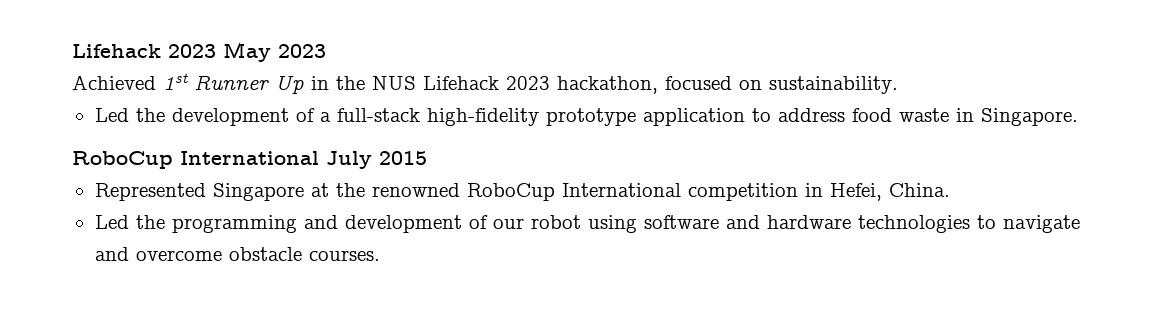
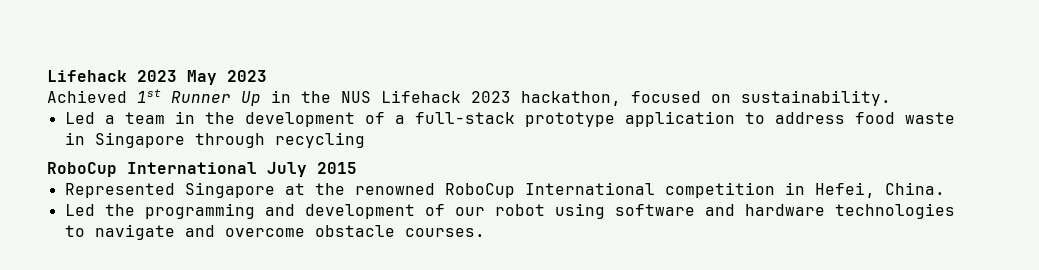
- Led the development of a full-stack high-fidelity prototype application to address food waste in Singapore.
+ Led a team in the development of a full-stack prototype application to address food waste in Singapore through recycling

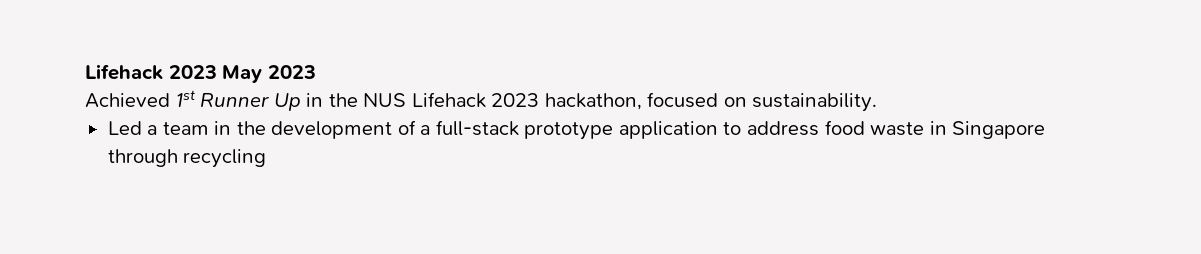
- RoboCup International July 2015
- Represented Singapore at the renowned RoboCup International competition in Hefei, China.
- Led the programming and development of our robot using software and hardware technologies to navigate and overcome obstacle courses.

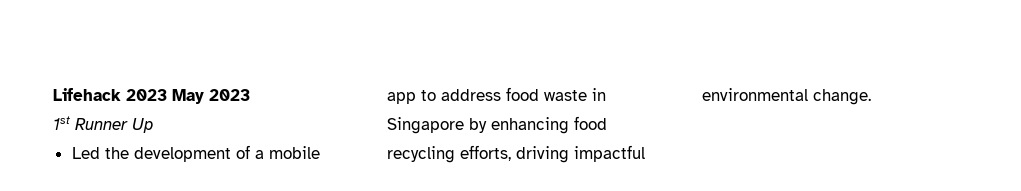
- Achieved 1st Runner Up in the NUS Lifehack 2023 hackathon, focused on sustainability.
- Led a team in the development of a full-stack prototype application to address food waste in Singapore through recycling
+ 1st Runner Up
+ Led the development of a mobile app to address food waste in Singapore by enhancing food recycling efforts, driving impactful environmental change.

